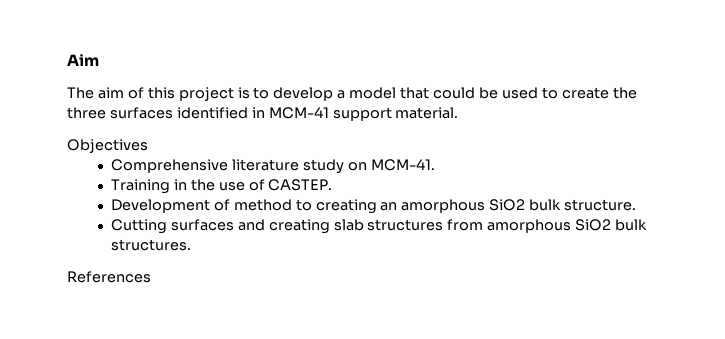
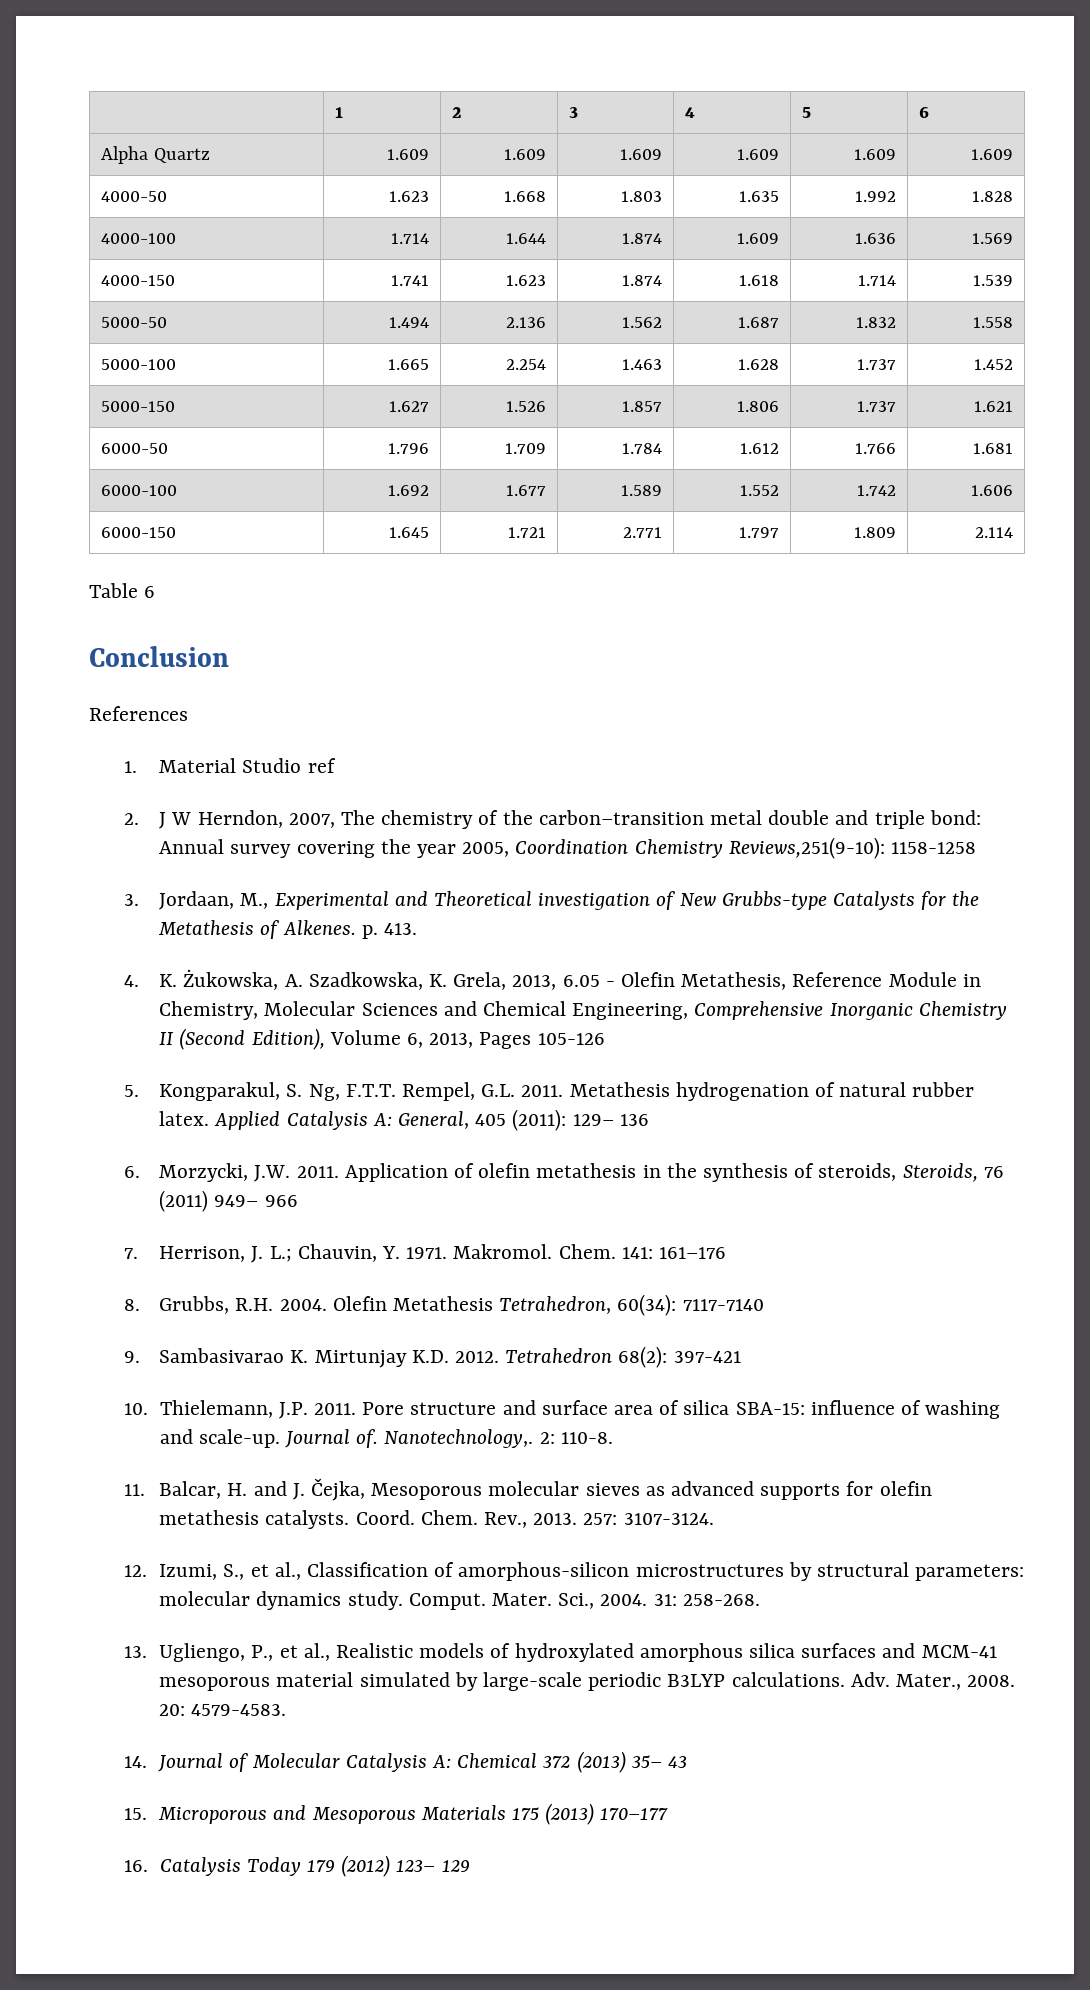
- Aim
- The aim of this project is to develop a model that could be used to create the three surfaces identified in MCM-41 support material.
- Objectives
- Comprehensive literature study on MCM-41.
- Training in the use of CASTEP.
- Development of method to creating an amorphous SiO2 bulk structure.
- Cutting surfaces and creating slab structures from amorphous SiO2 bulk structures.
+ | 1 | 2 | 3 | 4 | 5 | 6
+ Alpha Quartz | 1.609 | 1.609 | 1.609 | 1.609 | 1.609 | 1.609
+ 4000-50 | 1.623 | 1.668 | 1.803 | 1.635 | 1.992 | 1.828
+ 4000-100 | 1.714 | 1.644 | 1.874 | 1.609 | 1.636 | 1.569
+ 4000-150 | 1.741 | 1.623 | 1.874 | 1.618 | 1.714 | 1.539
+ 5000-50 | 1.494 | 2.136 | 1.562 | 1.687 | 1.832 | 1.558
+ 5000-100 | 1.665 | 2.254 | 1.463 | 1.628 | 1.737 | 1.452
+ 5000-150 | 1.627 | 1.526 | 1.857 | 1.806 | 1.737 | 1.621
+ 6000-50 | 1.796 | 1.709 | 1.784 | 1.612 | 1.766 | 1.681
+ 6000-100 | 1.692 | 1.677 | 1.589 | 1.552 | 1.742 | 1.606
+ 6000-150 | 1.645 | 1.721 | 2.771 | 1.797 | 1.809 | 2.114
+ Table 6
+ Conclusion
  References
+ 1. Material Studio ref
+ 2. J W Herndon, 2007, The chemistry of the carbon–transition metal double and triple bond: Annual survey covering the year 2005, Coordination Chemistry Reviews,251(9-10): 1158-1258
+ 3. Jordaan, M., Experimental and Theoretical investigation of New Grubbs-type Catalysts for the Metathesis of Alkenes. p. 413.
+ 4. K. Żukowska, A. Szadkowska, K. Grela, 2013, 6.05 - Olefin Metathesis, Reference Module in Chemistry, Molecular Sciences and Chemical Engineering, Comprehensive Inorganic Chemistry II (Second Edition), Volume 6, 2013, Pages 105-126
+ 5. Kongparakul, S. Ng, F.T.T. Rempel, G.L. 2011. Metathesis hydrogenation of natural rubber latex. Applied Catalysis A: General, 405 (2011): 129– 136
+ 6. Morzycki, J.W. 2011. Application of olefin metathesis in the synthesis of steroids, Steroids, 76 (2011) 949– 966
+ 7. Herrison, J. L.; Chauvin, Y. 1971. Makromol. Chem. 141: 161–176
+ 8. Grubbs, R.H. 2004. Olefin Metathesis Tetrahedron, 60(34): 7117-7140
+ 9. Sambasivarao K. Mirtunjay K.D. 2012. Tetrahedron 68(2): 397-421
+ 10. Thielemann, J.P. 2011. Pore structure and surface area of silica SBA-15: influence of washing and scale-up. Journal of. Nanotechnology,. 2: 110-8.
+ 11. Balcar, H. and J. Čejka, Mesoporous molecular sieves as advanced supports for olefin metathesis catalysts. Coord. Chem. Rev., 2013. 257: 3107-3124.
+ 12. Izumi, S., et al., Classification of amorphous-silicon microstructures by structural parameters: molecular dynamics study. Comput. Mater. Sci., 2004. 31: 258-268.
+ 13. Ugliengo, P., et al., Realistic models of hydroxylated amorphous silica surfaces and MCM-41 mesoporous material simulated by large-scale periodic B3LYP calculations. Adv. Mater., 2008. 20: 4579-4583.
+ 14. Journal of Molecular Catalysis A: Chemical 372 (2013) 35– 43
+ 15. Microporous and Mesoporous Materials 175 (2013) 170–177
+ 16. Catalysis Today 179 (2012) 123– 129

